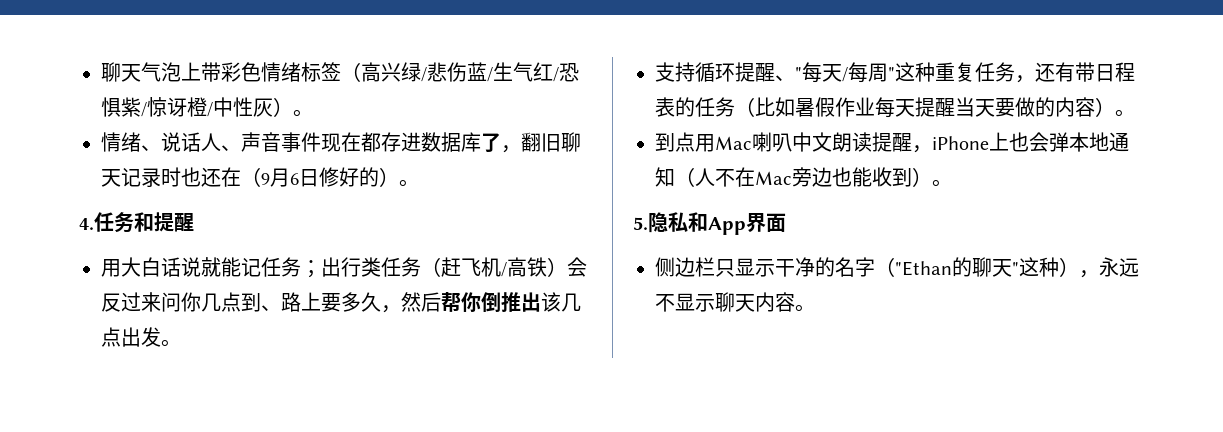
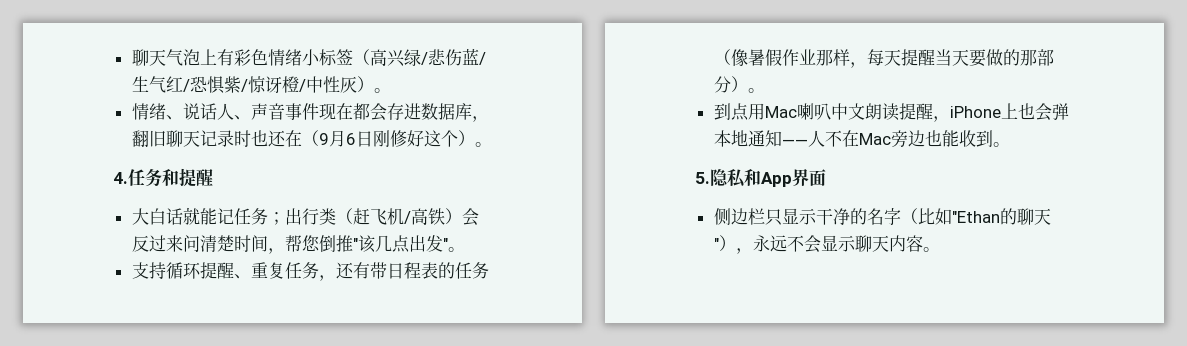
- 聊天气泡上带彩色情绪标签（高兴绿/悲伤蓝/生气红/恐惧紫/惊讶橙/中性灰）。
+ 聊天气泡上有彩色情绪小标签（高兴绿/悲伤蓝/生气红/恐惧紫/惊讶橙/中性灰）。
- 情绪、说话人、声音事件现在都存进数据库了，翻旧聊天记录时也还在（9月6日修好的）。
+ 情绪、说话人、声音事件现在都会存进数据库，翻旧聊天记录时也还在（9月6日刚修好这个）。
- 用大白话说就能记任务；出行类任务（赶飞机/高铁）会反过来问你几点到、路上要多久，然后帮你倒推出该几点出发。
+ 大白话就能记任务；出行类（赶飞机/高铁）会反过来问清楚时间，帮您倒推"该几点出发"。
- 支持循环提醒、"每天/每周"这种重复任务，还有带日程表的任务（比如暑假作业每天提醒当天要做的内容）。
+ 支持循环提醒、重复任务，还有带日程表的任务（像暑假作业那样，每天提醒当天要做的那部分）。
- 到点用Mac喇叭中文朗读提醒，iPhone上也会弹本地通知（人不在Mac旁边也能收到）。
+ 到点用Mac喇叭中文朗读提醒，iPhone上也会弹本地通知——人不在Mac旁边也能收到。
- 侧边栏只显示干净的名字（"Ethan的聊天"这种），永远不显示聊天内容。
+ 侧边栏只显示干净的名字（比如"Ethan的聊天"），永远不会显示聊天内容。

